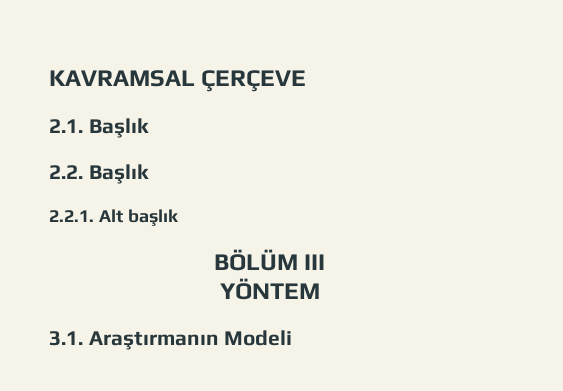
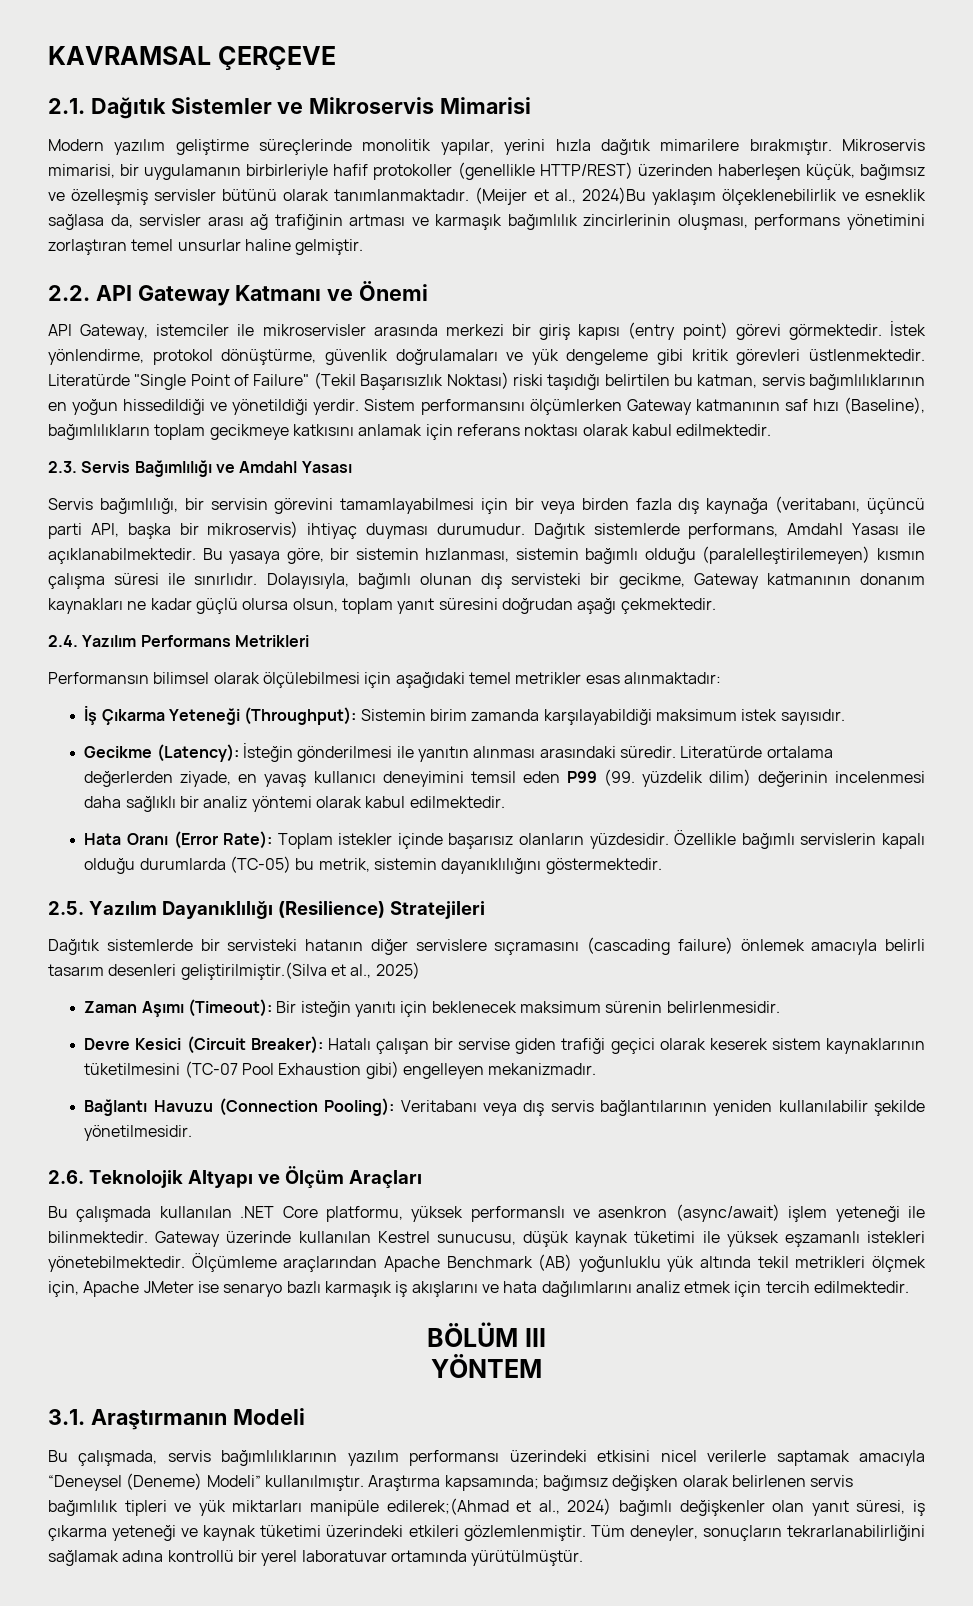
- 2.1. Başlık
- 2.2. Başlık
- 2.2.1. Alt başlık
+ 2.1. Dağıtık Sistemler ve Mikroservis Mimarisi
+ Modern yazılım geliştirme süreçlerinde monolitik yapılar, yerini hızla dağıtık mimarilere bırakmıştır. Mikroservis mimarisi, bir uygulamanın birbirleriyle hafif protokoller (genellikle HTTP/REST) üzerinden haberleşen küçük, bağımsız ve özelleşmiş servisler bütünü olarak tanımlanmaktadır. (Meijer et al., 2024)Bu yaklaşım ölçeklenebilirlik ve esneklik sağlasa da, servisler arası ağ trafiğinin artması ve karmaşık bağımlılık zincirlerinin oluşması, performans yönetimini zorlaştıran temel unsurlar haline gelmiştir.
+ 2.2. API Gateway Katmanı ve Önemi
+ API Gateway, istemciler ile mikroservisler arasında merkezi bir giriş kapısı (entry point) görevi görmektedir. İstek yönlendirme, protokol dönüştürme, güvenlik doğrulamaları ve yük dengeleme gibi kritik görevleri üstlenmektedir. Literatürde "Single Point of Failure" (Tekil Başarısızlık Noktası) riski taşıdığı belirtilen bu katman, servis bağımlılıklarının en yoğun hissedildiği ve yönetildiği yerdir. Sistem performansını ölçümlerken Gateway katmanının saf hızı (Baseline), bağımlılıkların toplam gecikmeye katkısını anlamak için referans noktası olarak kabul edilmektedir.
+ 2.3. Servis Bağımlılığı ve Amdahl Yasası
+ Servis bağımlılığı, bir servisin görevini tamamlayabilmesi için bir veya birden fazla dış kaynağa (veritabanı, üçüncü parti API, başka bir mikroservis) ihtiyaç duyması durumudur. Dağıtık sistemlerde performans, Amdahl Yasası ile açıklanabilmektedir. Bu yasaya göre, bir sistemin hızlanması, sistemin bağımlı olduğu (paralelleştirilemeyen) kısmın çalışma süresi ile sınırlıdır. Dolayısıyla, bağımlı olunan dış servisteki bir gecikme, Gateway katmanının donanım kaynakları ne kadar güçlü olursa olsun, toplam yanıt süresini doğrudan aşağı çekmektedir.
+ 2.4. Yazılım Performans Metrikleri
+ Performansın bilimsel olarak ölçülebilmesi için aşağıdaki temel metrikler esas alınmaktadır:
+ İş Çıkarma Yeteneği (Throughput): Sistemin birim zamanda karşılayabildiği maksimum istek sayısıdır.
+ Gecikme (Latency): İsteğin gönderilmesi ile yanıtın alınması arasındaki süredir. Literatürde ortalama değerlerden ziyade, en yavaş kullanıcı deneyimini temsil eden P99 (99. yüzdelik dilim) değerinin incelenmesi daha sağlıklı bir analiz yöntemi olarak kabul edilmektedir.
+ Hata Oranı (Error Rate): Toplam istekler içinde başarısız olanların yüzdesidir. Özellikle bağımlı servislerin kapalı olduğu durumlarda (TC-05) bu metrik, sistemin dayanıklılığını göstermektedir.
+ 2.5. Yazılım Dayanıklılığı (Resilience) Stratejileri
+ Dağıtık sistemlerde bir servisteki hatanın diğer servislere sıçramasını (cascading failure) önlemek amacıyla belirli tasarım desenleri geliştirilmiştir.(Silva et al., 2025)
+ Zaman Aşımı (Timeout): Bir isteğin yanıtı için beklenecek maksimum sürenin belirlenmesidir.
+ Devre Kesici (Circuit Breaker): Hatalı çalışan bir servise giden trafiği geçici olarak keserek sistem kaynaklarının tüketilmesini (TC-07 Pool Exhaustion gibi) engelleyen mekanizmadır.
+ Bağlantı Havuzu (Connection Pooling): Veritabanı veya dış servis bağlantılarının yeniden kullanılabilir şekilde yönetilmesidir.
+ 2.6. Teknolojik Altyapı ve Ölçüm Araçları
+ Bu çalışmada kullanılan .NET Core platformu, yüksek performanslı ve asenkron (async/await) işlem yeteneği ile bilinmektedir. Gateway üzerinde kullanılan Kestrel sunucusu, düşük kaynak tüketimi ile yüksek eşzamanlı istekleri yönetebilmektedir. Ölçümleme araçlarından Apache Benchmark (AB) yoğunluklu yük altında tekil metrikleri ölçmek için, Apache JMeter ise senaryo bazlı karmaşık iş akışlarını ve hata dağılımlarını analiz etmek için tercih edilmektedir.
+ Bu çalışmada, servis bağımlılıklarının yazılım performansı üzerindeki etkisini nicel verilerle saptamak amacıyla “Deneysel (Deneme) Modeli” kullanılmıştır. Araştırma kapsamında; bağımsız değişken olarak belirlenen servis bağımlılık tipleri ve yük miktarları manipüle edilerek;(Ahmad et al., 2024) bağımlı değişkenler olan yanıt süresi, iş çıkarma yeteneği ve kaynak tüketimi üzerindeki etkileri gözlemlenmiştir. Tüm deneyler, sonuçların tekrarlanabilirliğini sağlamak adına kontrollü bir yerel laboratuvar ortamında yürütülmüştür.

